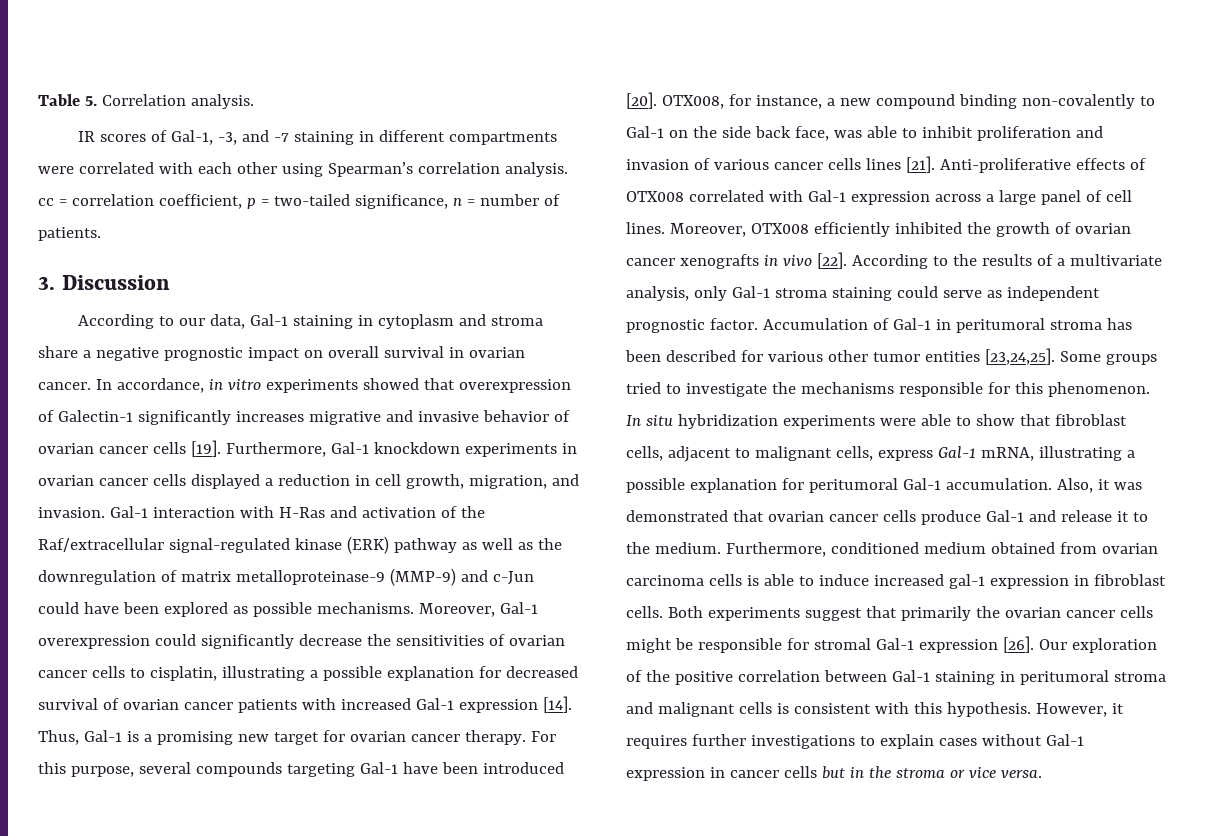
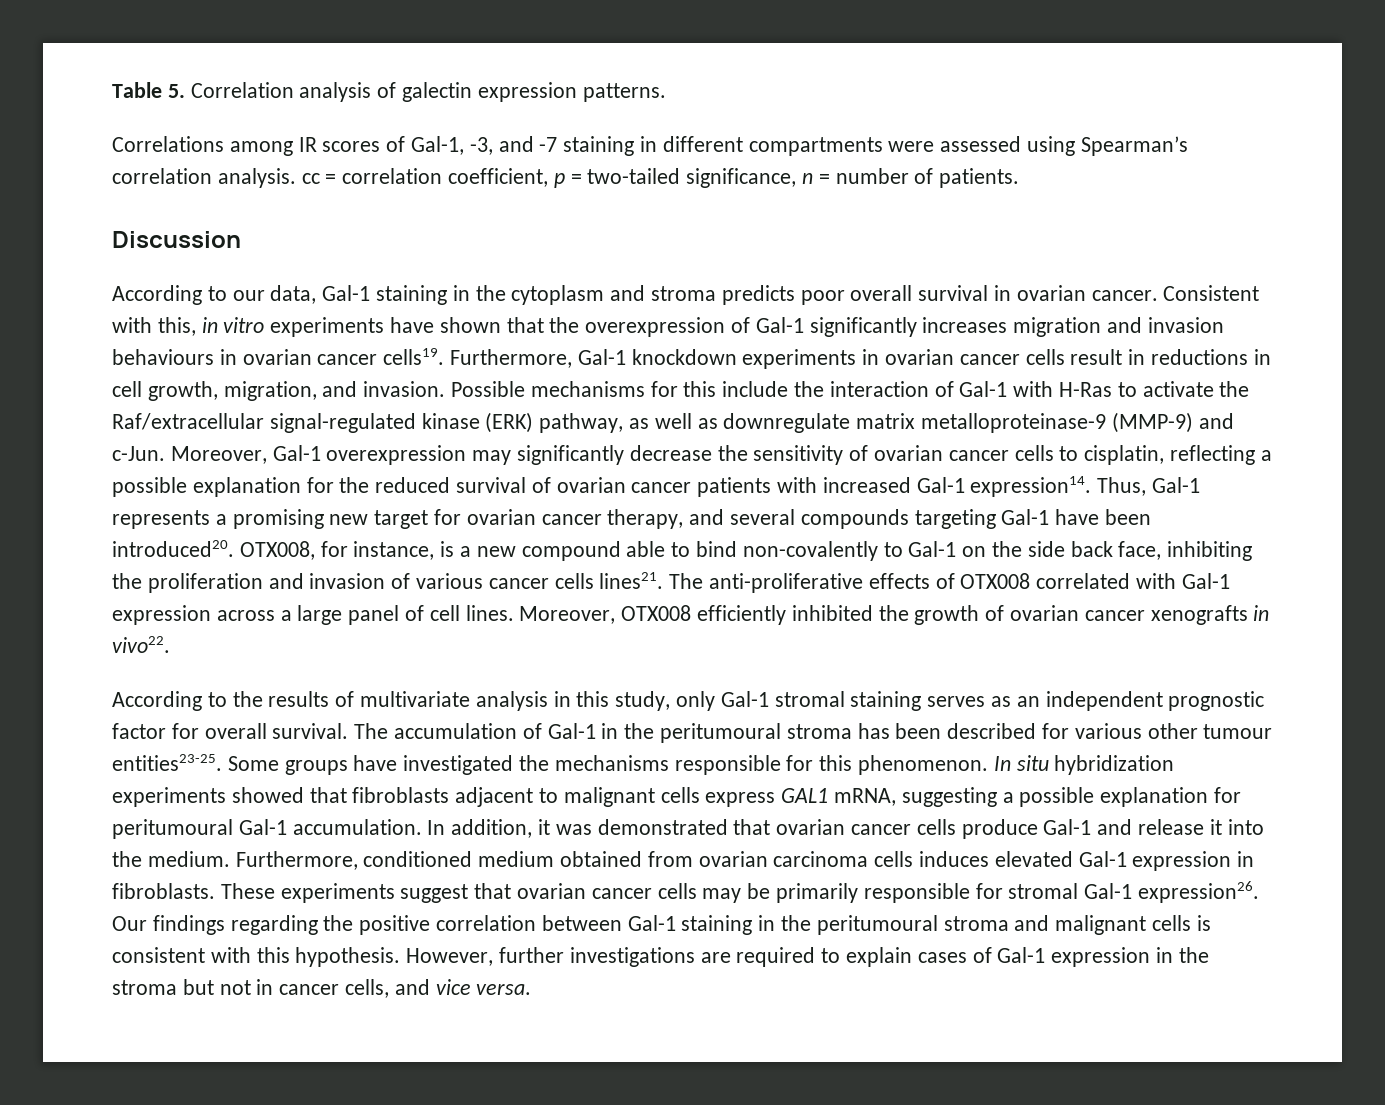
- Table 5. Correlation analysis.
- IR scores of Gal-1, -3, and -7 staining in different compartments were correlated with each other using Spearman’s correlation analysis. cc = correlation coefficient, p = two-tailed significance, n = number of patients.
+ Table 5. Correlation analysis of galectin expression patterns.
+ Correlations among IR scores of Gal-1, -3, and -7 staining in different compartments were assessed using Spearman’s correlation analysis. cc = correlation coefficient, p = two-tailed significance, n = number of patients.
- 3. Discussion
+ Discussion
- According to our data, Gal-1 staining in cytoplasm and stroma share a negative prognostic impact on overall survival in ovarian cancer.
+ According to our data, Gal-1 staining in the cytoplasm and stroma predicts poor overall survival in ovarian cancer.
- In accordance, in vitro experiments showed that overexpression of Galectin-1 significantly increases migrative and invasive behavior of ovarian cancer cells [19].
+ Consistent with this, in vitro experiments have shown that the overexpression of Gal-1 significantly increases migration and invasion behaviours in ovarian cancer cells19.
- Furthermore, Gal-1 knockdown experiments in ovarian cancer cells displayed a reduction in cell growth, migration, and invasion.
+ Furthermore, Gal-1 knockdown experiments in ovarian cancer cells result in reductions in cell growth, migration, and invasion.
- Gal-1 interaction with H-Ras and activation of the Raf/extracellular signal-regulated kinase (ERK) pathway as well as the downregulation of matrix metalloproteinase-9 (MMP-9) and c-Jun could have been explored as possible mechanisms.
+ Possible mechanisms for this include the interaction of Gal-1 with H-Ras to activate the Raf/extracellular signal-regulated kinase (ERK) pathway, as well as downregulate matrix metalloproteinase-9 (MMP-9) and c-Jun.
- Moreover, Gal-1 overexpression could significantly decrease the sensitivities of ovarian cancer cells to cisplatin, illustrating a possible explanation for decreased survival of ovarian cancer patients with increased Gal-1 expression [14].
+ Moreover, Gal-1 overexpression may significantly decrease the sensitivity of ovarian cancer cells to cisplatin, reflecting a possible explanation for the reduced survival of ovarian cancer patients with increased Gal-1 expression14.
- Thus, Gal-1 is a promising new target for ovarian cancer therapy. For this purpose, several compounds targeting Gal-1 have been introduced [20].
+ Thus, Gal-1 represents a promising new target for ovarian cancer therapy, and several compounds targeting Gal-1 have been introduced20.
- OTX008, for instance, a new compound binding non-covalently to Gal-1 on the side back face, was able to inhibit proliferation and invasion of various cancer cells lines [21]. Anti-proliferative effects of OTX008 correlated with Gal-1 expression across a large panel of cell lines.
+ OTX008, for instance, is a new compound able to bind non-covalently to Gal-1 on the side back face, inhibiting the proliferation and invasion of various cancer cells lines21. The anti-proliferative effects of OTX008 correlated with Gal-1 expression across a large panel of cell lines.
- Moreover, OTX008 efficiently inhibited the growth of ovarian cancer xenografts in vivo [22]. According to the results of a multivariate analysis, only Gal-1 stroma staining could serve as independent prognostic factor. Accumulation of Gal-1 in peritumoral stroma has been described for various other tumor entities [23,24,25]. Some groups tried to investigate the mechanisms responsible for this phenomenon.
+ Moreover, OTX008 efficiently inhibited the growth of ovarian cancer xenografts in vivo22.
+ According to the results of multivariate analysis in this study, only Gal-1 stromal staining serves as an independent prognostic factor for overall survival. The accumulation of Gal-1 in the peritumoural stroma has been described for various other tumour entities23-25. Some groups have investigated the mechanisms responsible for this phenomenon.
- In situ hybridization experiments were able to show that fibroblast cells, adjacent to malignant cells, express Gal-1 mRNA, illustrating a possible explanation for peritumoral Gal-1 accumulation.
+ In situ hybridization experiments showed that fibroblasts adjacent to malignant cells express GAL1 mRNA, suggesting a possible explanation for peritumoural Gal-1 accumulation.
- Also, it was demonstrated that ovarian cancer cells produce Gal-1 and release it to the medium.
+ In addition, it was demonstrated that ovarian cancer cells produce Gal-1 and release it into the medium.
- Furthermore, conditioned medium obtained from ovarian carcinoma cells is able to induce increased gal-1 expression in fibroblast cells. Both experiments suggest that primarily the ovarian cancer cells might be responsible for stromal Gal-1 expression [26]. Our exploration of the positive correlation between Gal-1 staining in peritumoral stroma and malignant cells is consistent with this hypothesis.
+ Furthermore, conditioned medium obtained from ovarian carcinoma cells induces elevated Gal-1 expression in fibroblasts. These experiments suggest that ovarian cancer cells may be primarily responsible for stromal Gal-1 expression26. Our findings regarding the positive correlation between Gal-1 staining in the peritumoural stroma and malignant cells is consistent with this hypothesis.
- However, it requires further investigations to explain cases without Gal-1 expression in cancer cells but in the stroma or vice versa.
+ However, further investigations are required to explain cases of Gal-1 expression in the stroma but not in cancer cells, and vice versa.

